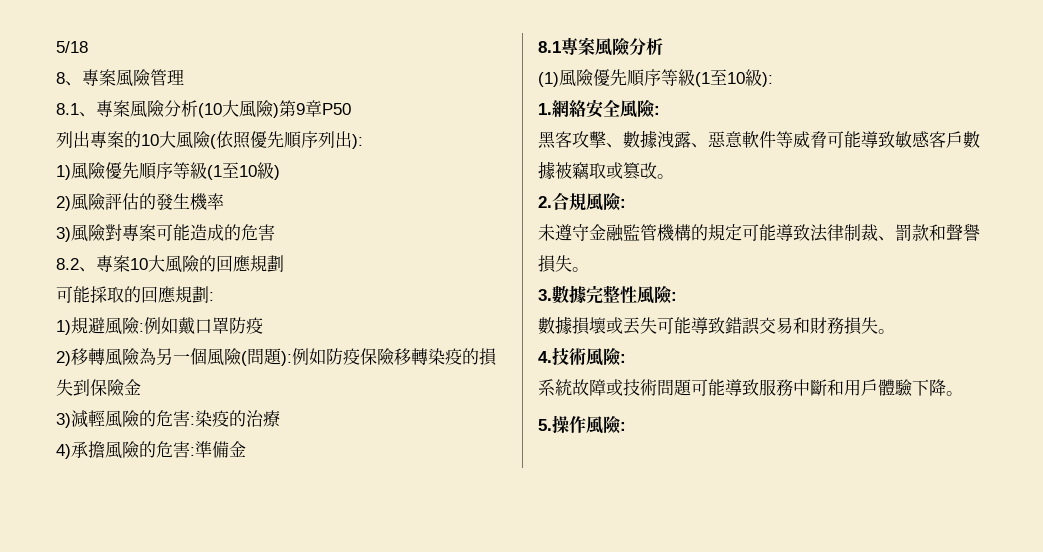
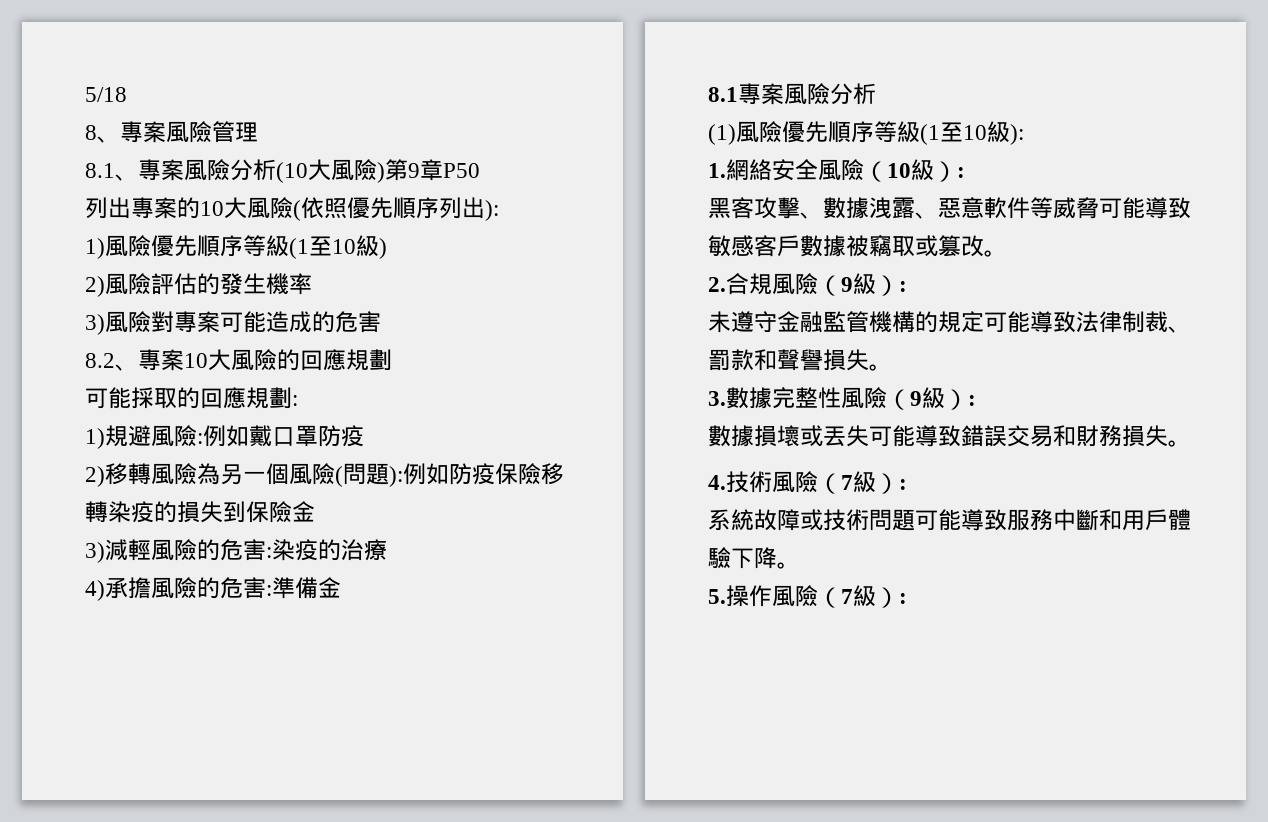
- 1.網絡安全風險:
+ 1.網絡安全風險（10級）:
- 2.合規風險:
+ 2.合規風險（9級）:
- 3.數據完整性風險:
+ 3.數據完整性風險（9級）:
- 4.技術風險:
+ 4.技術風險（7級）:
- 5.操作風險:
+ 5.操作風險（7級）:

